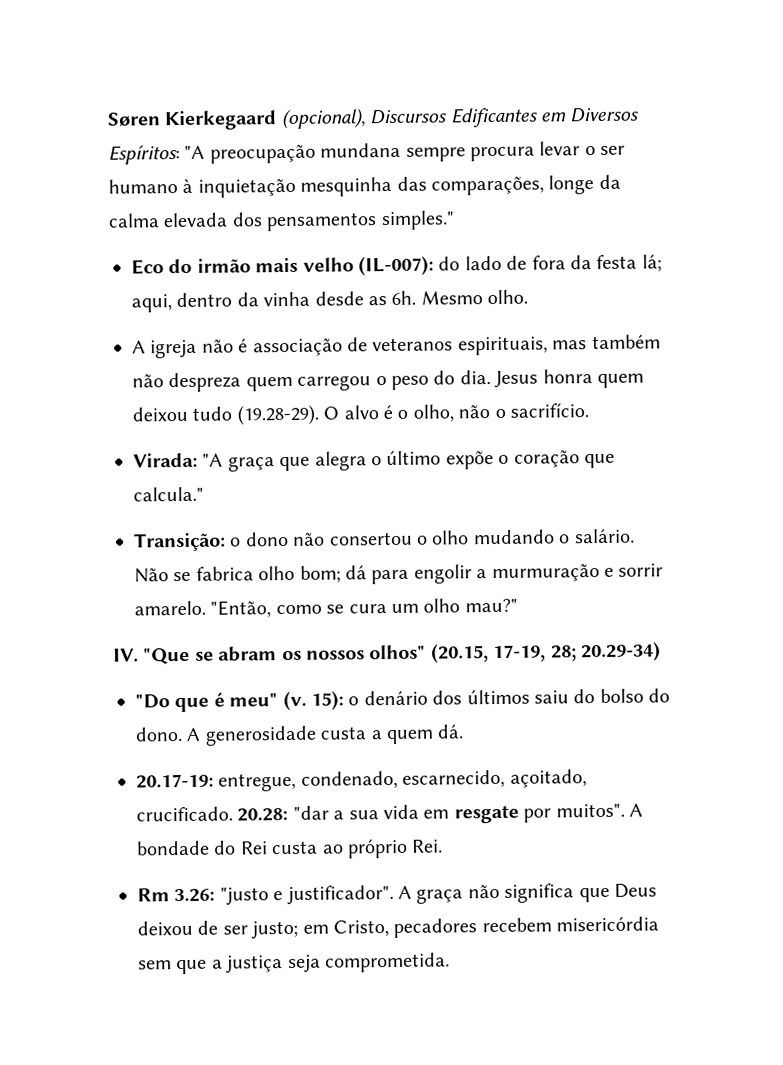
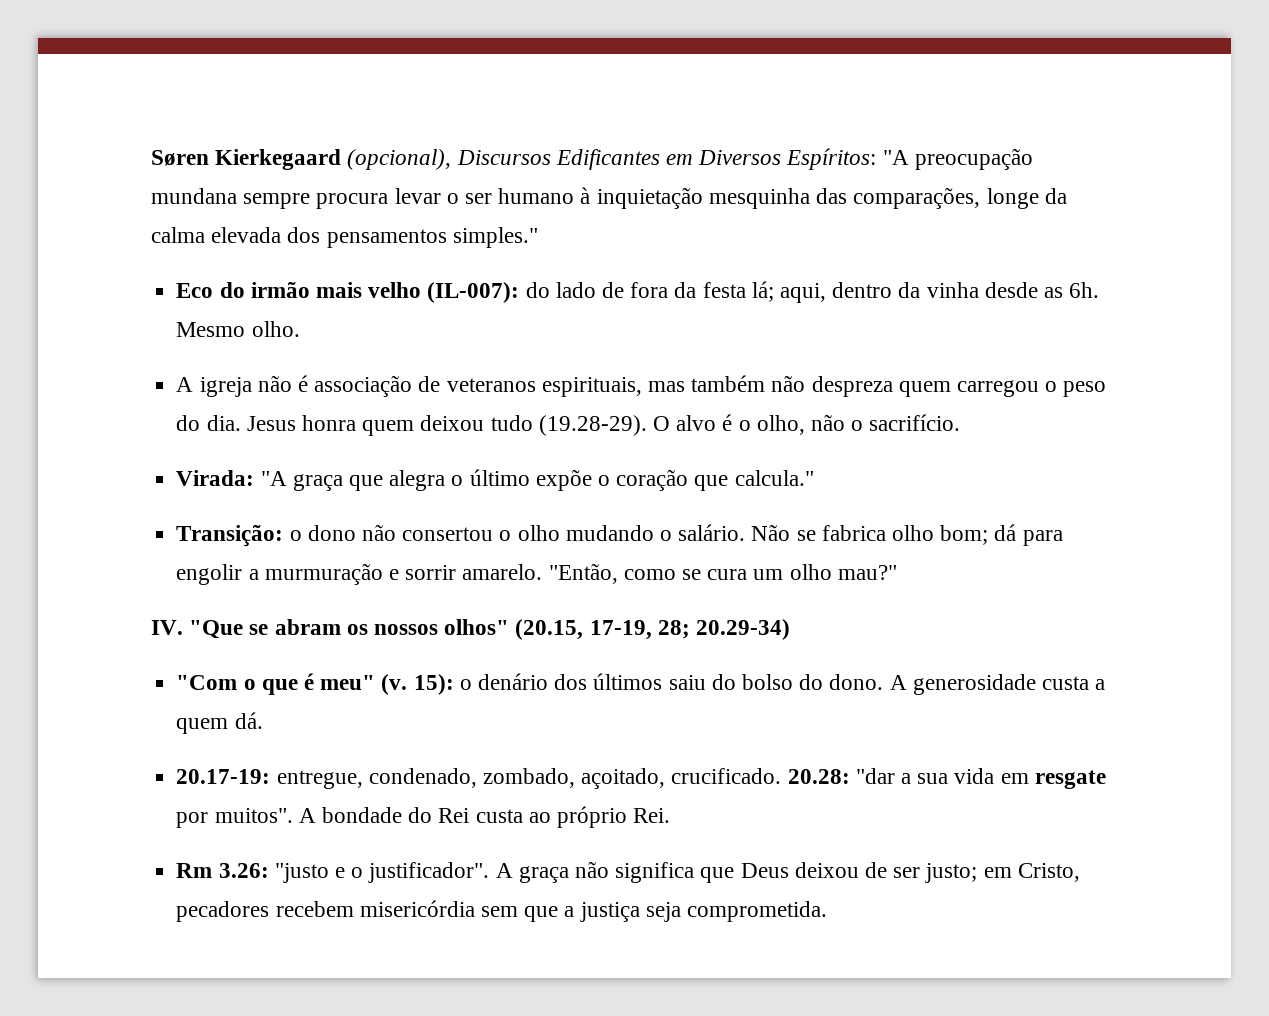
- "Do que é meu" (v.
+ "Com o que é meu" (v.
- 20.17-19: entregue, condenado, escarnecido, açoitado, crucificado.
+ 20.17-19: entregue, condenado, zombado, açoitado, crucificado.
- Rm 3.26: "justo e justificador".
+ Rm 3.26: "justo e o justificador".

